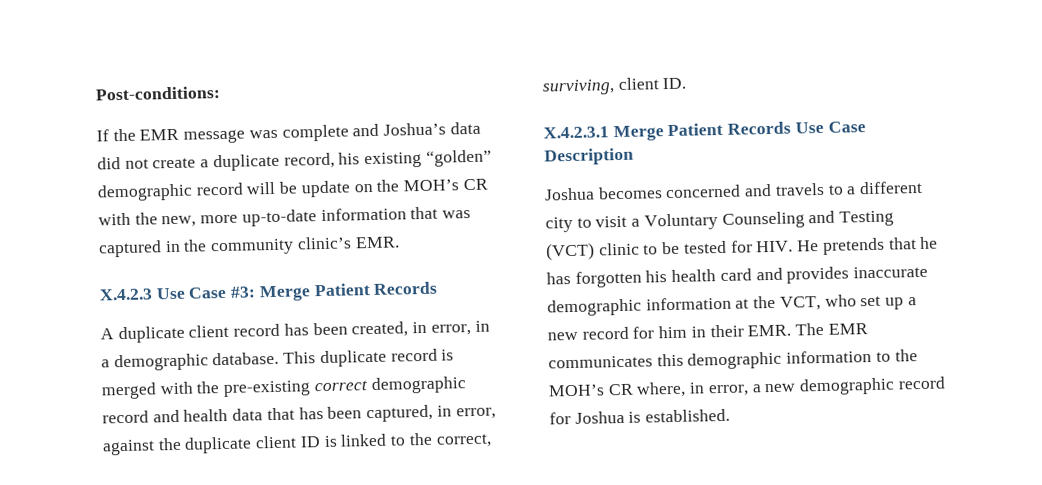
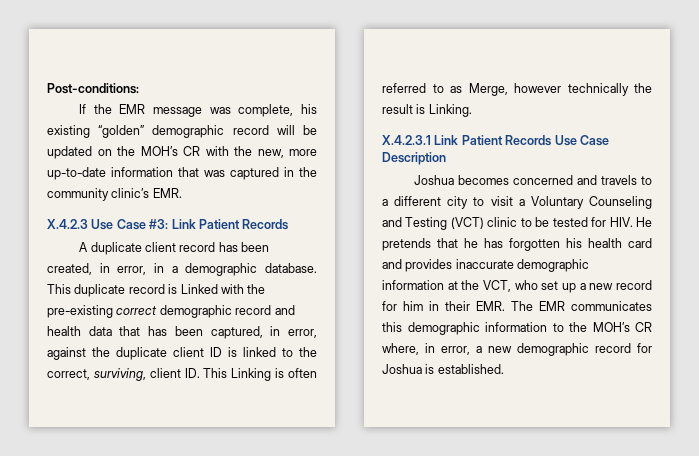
- If the EMR message was complete and Joshua’s data did not create a duplicate record, his existing “golden” demographic record will be update on the MOH’s CR with the new, more up-to-date information that was captured in the community clinic’s EMR.
+ If the EMR message was complete, his existing “golden” demographic record will be updated on the MOH’s CR with the new, more up-to-date information that was captured in the community clinic’s EMR.
- X.4.2.3 Use Case #3: Merge Patient Records
+ X.4.2.3 Use Case #3: Link Patient Records
- This duplicate record is merged with the pre-existing correct demographic record and health data that has been captured, in error, against the duplicate client ID is linked to the correct, surviving, client ID.
+ This duplicate record is Linked with the pre-existing correct demographic record and health data that has been captured, in error, against the duplicate client ID is linked to the correct, surviving, client ID. This Linking is often referred to as Merge, however technically the result is Linking.
- X.4.2.3.1 Merge Patient Records Use Case Description
+ X.4.2.3.1 Link Patient Records Use Case Description

